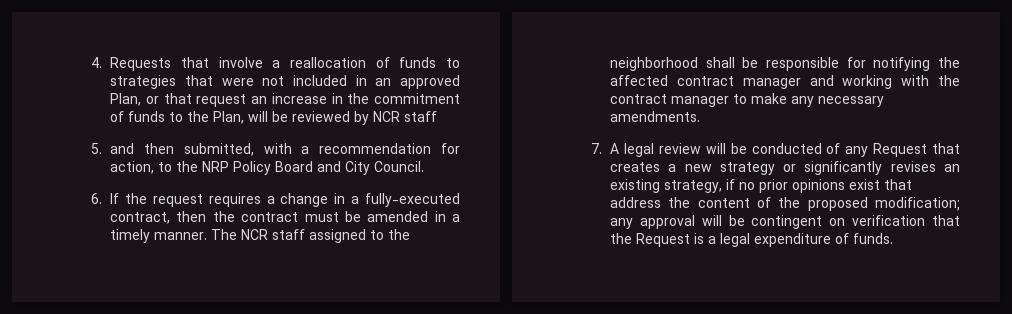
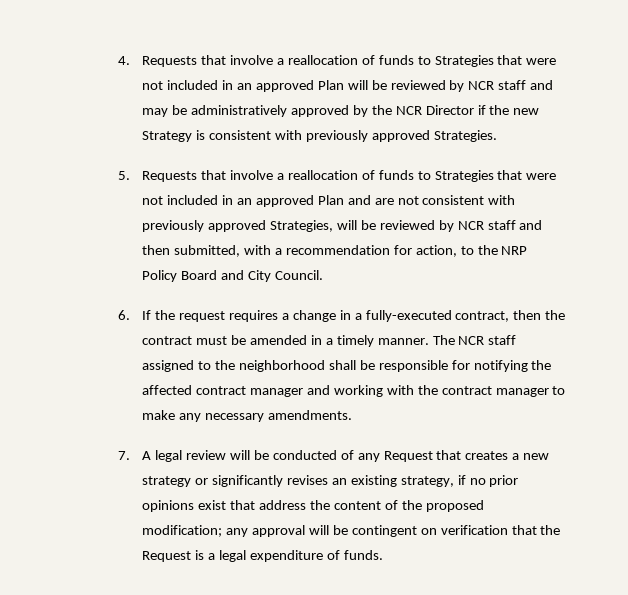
- 4. Requests that involve a reallocation of funds to strategies that were not included in an approved Plan, or that request an increase in the commitment of funds to the Plan, will be reviewed by NCR staff
- 5. and then submitted, with a recommendation for action, to the NRP Policy Board and City Council.
+ 4. Requests that involve a reallocation of funds to Strategies that were not included in an approved Plan will be reviewed by NCR staff and may be administratively approved by the NCR Director if the new Strategy is consistent with previously approved Strategies.
+ 5. Requests that involve a reallocation of funds to Strategies that were not included in an approved Plan and are not consistent with previously approved Strategies, will be reviewed by NCR staff and then submitted, with a recommendation for action, to the NRP Policy Board and City Council.

